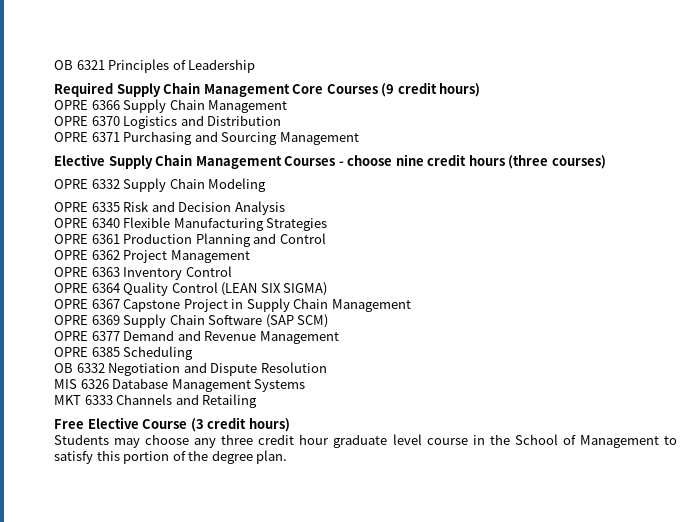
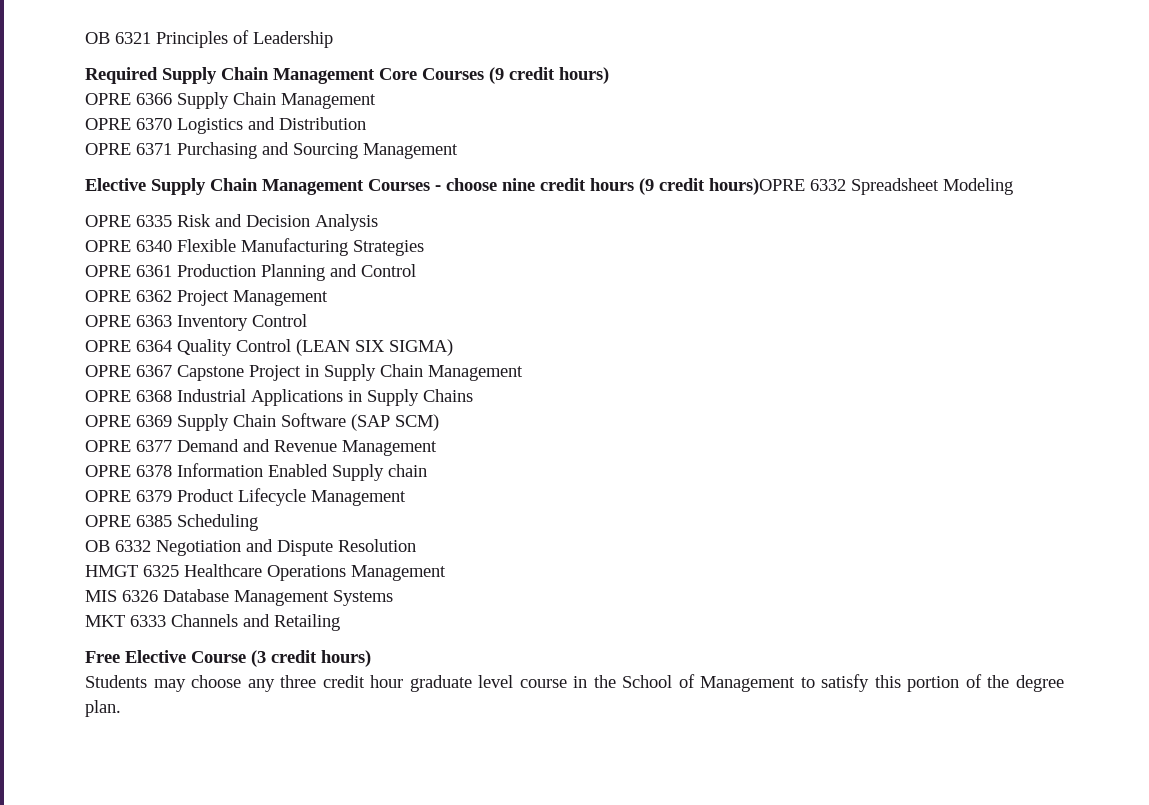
- Elective Supply Chain Management Courses - choose nine credit hours (three courses)
- OPRE 6332 Supply Chain Modeling
+ Elective Supply Chain Management Courses - choose nine credit hours (9 credit hours)OPRE 6332 Spreadsheet Modeling
+ OPRE 6368 Industrial Applications in Supply Chains
+ OPRE 6378 Information Enabled Supply chain
+ OPRE 6379 Product Lifecycle Management
+ HMGT 6325 Healthcare Operations Management

